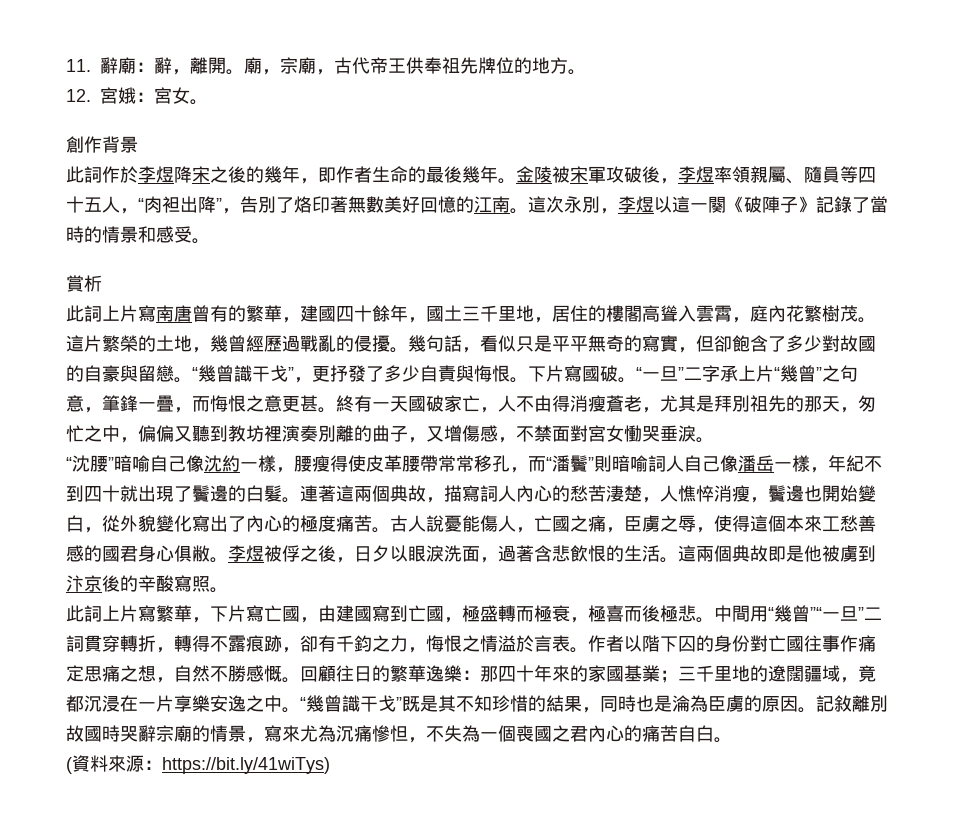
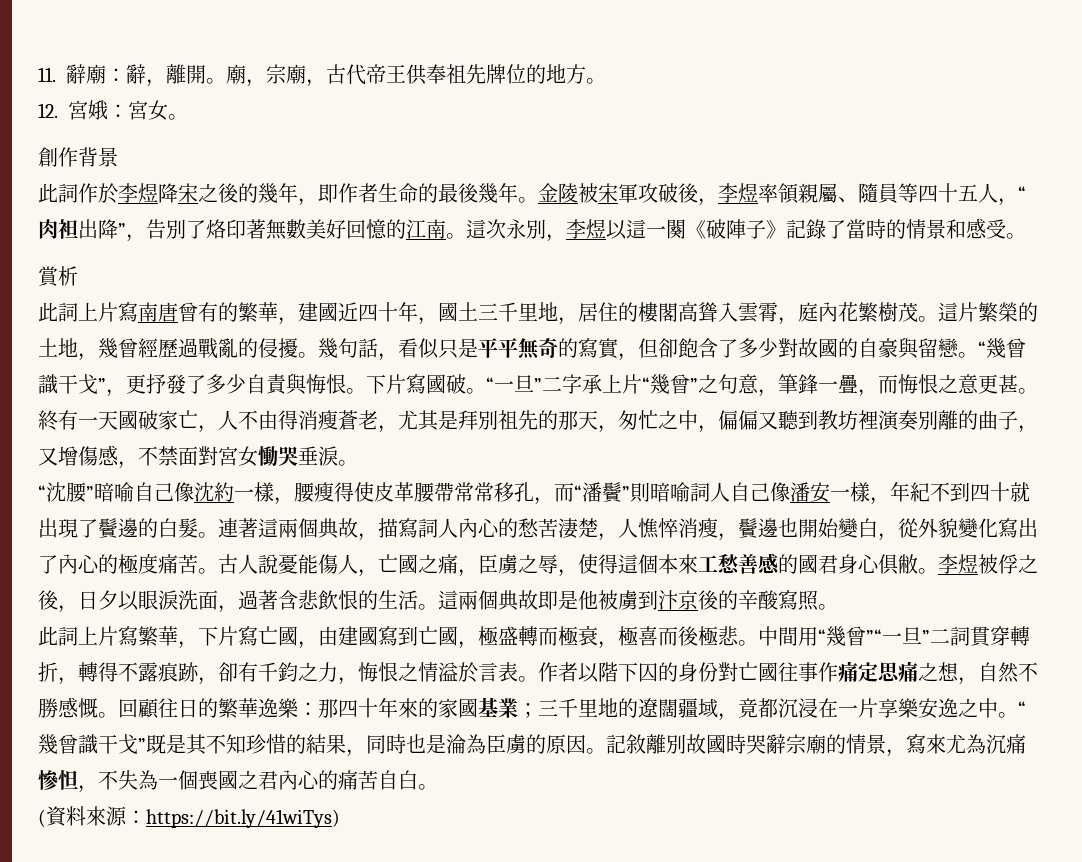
- 此詞上片寫南唐曾有的繁華，建國四十餘年，國土三千里地，居住的樓閣高聳入雲霄，庭內花繁樹茂。
+ 此詞上片寫南唐曾有的繁華，建國近四十年，國土三千里地，居住的樓閣高聳入雲霄，庭內花繁樹茂。
- “沈腰”暗喻自己像沈約一樣，腰瘦得使皮革腰帶常常移孔，而“潘鬢”則暗喻詞人自己像潘岳一樣，年紀不到四十就出現了鬢邊的白髮。
+ “沈腰”暗喻自己像沈約一樣，腰瘦得使皮革腰帶常常移孔，而“潘鬢”則暗喻詞人自己像潘安一樣，年紀不到四十就出現了鬢邊的白髮。

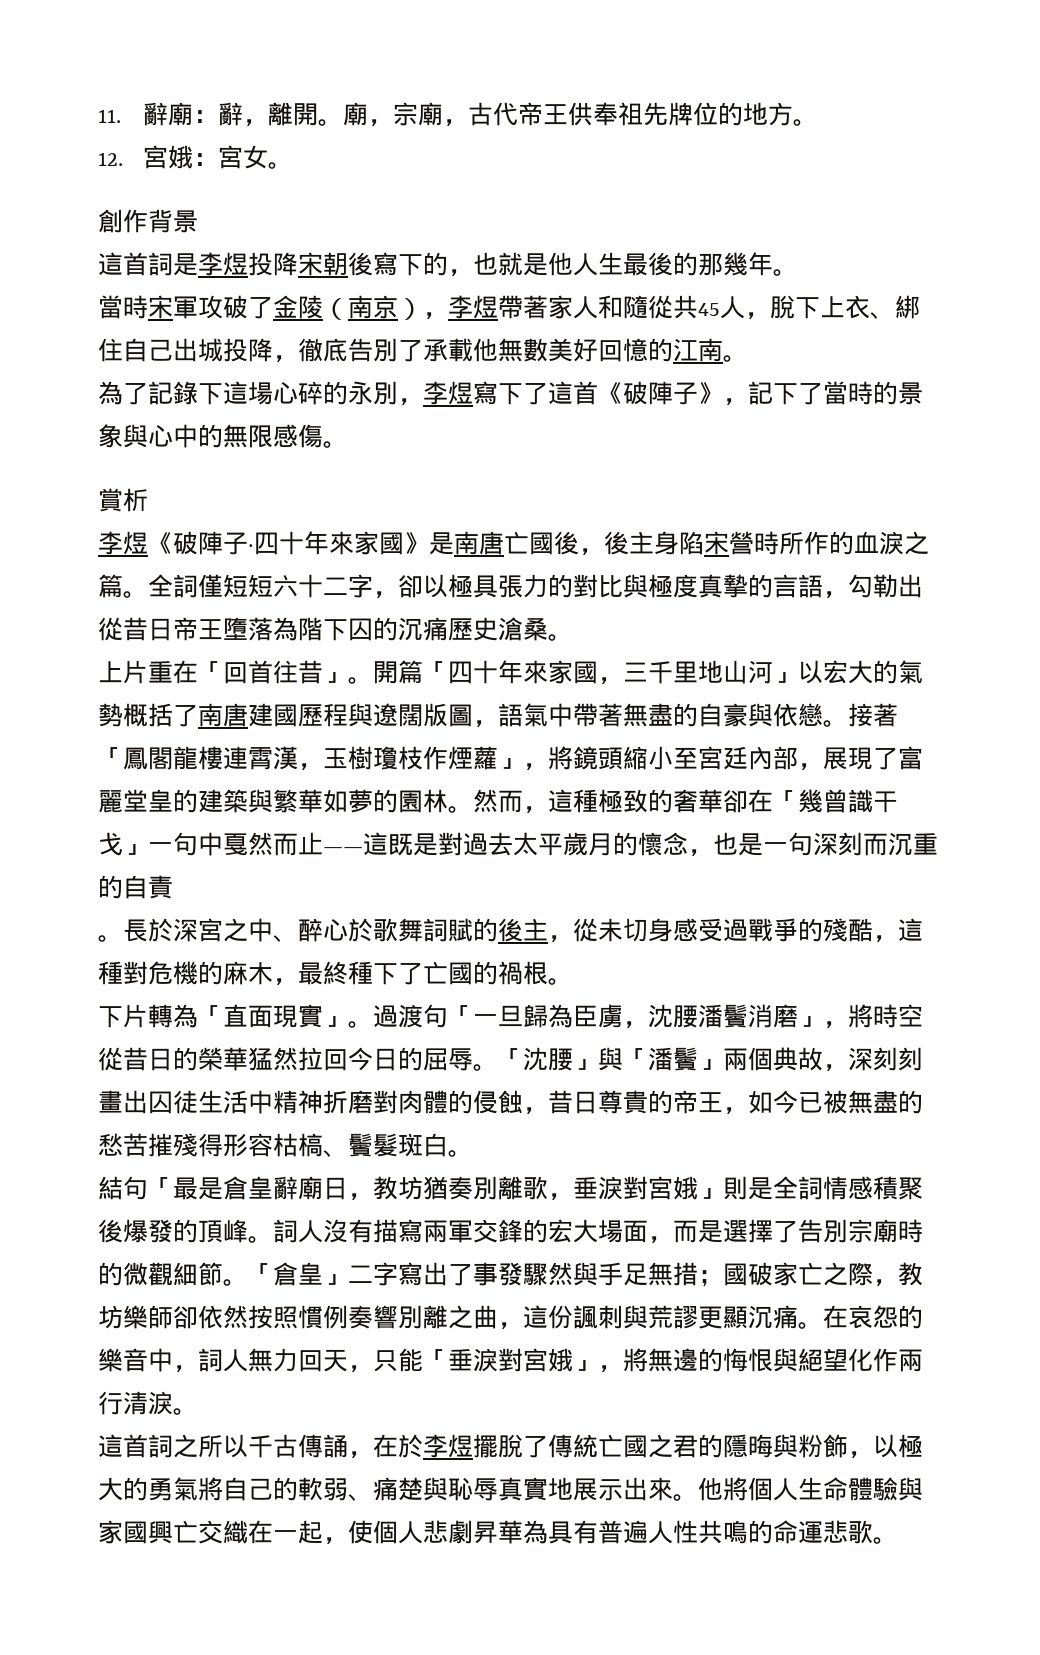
- 此詞作於李煜降宋之後的幾年，即作者生命的最後幾年。金陵被宋軍攻破後，李煜率領親屬、隨員等四十五人，“肉袒出降”，告別了烙印著無數美好回憶的江南。這次永別，李煜以這一闋《破陣子》記錄了當時的情景和感受。
+ 這首詞是李煜投降宋朝後寫下的，也就是他人生最後的那幾年。
+ 當時宋軍攻破了金陵（南京），李煜帶著家人和隨從共45人，脫下上衣、綁住自己出城投降，徹底告別了承載他無數美好回憶的江南。
+ 為了記錄下這場心碎的永別，李煜寫下了這首《破陣子》，記下了當時的景象與心中的無限感傷。
  賞析
- 此詞上片寫南唐曾有的繁華，建國近四十年，國土三千里地，居住的樓閣高聳入雲霄，庭內花繁樹茂。這片繁榮的土地，幾曾經歷過戰亂的侵擾。幾句話，看似只是平平無奇的寫實，但卻飽含了多少對故國的自豪與留戀。“幾曾識干戈”，更抒發了多少自責與悔恨。下片寫國破。“一旦”二字承上片“幾曾”之句意，筆鋒一疊，而悔恨之意更甚。終有一天國破家亡，人不由得消瘦蒼老，尤其是拜別祖先的那天，匆忙之中，偏偏又聽到教坊裡演奏別離的曲子，又增傷感，不禁面對宮女慟哭垂淚。
- “沈腰”暗喻自己像沈約一樣，腰瘦得使皮革腰帶常常移孔，而“潘鬢”則暗喻詞人自己像潘安一樣，年紀不到四十就出現了鬢邊的白髮。連著這兩個典故，描寫詞人內心的愁苦淒楚，人憔悴消瘦，鬢邊也開始變白，從外貌變化寫出了內心的極度痛苦。古人說憂能傷人，亡國之痛，臣虜之辱，使得這個本來工愁善感的國君身心俱敝。李煜被俘之後，日夕以眼淚洗面，過著含悲飲恨的生活。這兩個典故即是他被虜到汴京後的辛酸寫照。
- 此詞上片寫繁華，下片寫亡國，由建國寫到亡國，極盛轉而極衰，極喜而後極悲。中間用“幾曾”“一旦”二詞貫穿轉折，轉得不露痕跡，卻有千鈞之力，悔恨之情溢於言表。作者以階下囚的身份對亡國往事作痛定思痛之想，自然不勝感慨。回顧往日的繁華逸樂：那四十年來的家國基業；三千里地的遼闊疆域，竟都沉浸在一片享樂安逸之中。“幾曾識干戈”既是其不知珍惜的結果，同時也是淪為臣虜的原因。記敘離別故國時哭辭宗廟的情景，寫來尤為沉痛慘怛，不失為一個喪國之君內心的痛苦自白。
- (資料來源：https://bit.ly/41wiTys)
+ 李煜《破陣子·四十年來家國》是南唐亡國後，後主身陷宋營時所作的血淚之篇。全詞僅短短六十二字，卻以極具張力的對比與極度真摯的言語，勾勒出從昔日帝王墮落為階下囚的沉痛歷史滄桑。
+ 上片重在「回首往昔」。開篇「四十年來家國，三千里地山河」以宏大的氣勢概括了南唐建國歷程與遼闊版圖，語氣中帶著無盡的自豪與依戀。接著「鳳閣龍樓連霄漢，玉樹瓊枝作煙蘿」，將鏡頭縮小至宮廷內部，展現了富麗堂皇的建築與繁華如夢的園林。然而，這種極致的奢華卻在「幾曾識干戈」一句中戛然而止——這既是對過去太平歲月的懷念，也是一句深刻而沉重的自責
+ 。長於深宮之中、醉心於歌舞詞賦的後主，從未切身感受過戰爭的殘酷，這種對危機的麻木，最終種下了亡國的禍根。
+ 下片轉為「直面現實」。過渡句「一旦歸為臣虜，沈腰潘鬢消磨」，將時空從昔日的榮華猛然拉回今日的屈辱。「沈腰」與「潘鬢」兩個典故，深刻刻畫出囚徒生活中精神折磨對肉體的侵蝕，昔日尊貴的帝王，如今已被無盡的愁苦摧殘得形容枯槁、鬢髮斑白。
+ 結句「最是倉皇辭廟日，教坊猶奏別離歌，垂淚對宮娥」則是全詞情感積聚後爆發的頂峰。詞人沒有描寫兩軍交鋒的宏大場面，而是選擇了告別宗廟時的微觀細節。「倉皇」二字寫出了事發驟然與手足無措；國破家亡之際，教坊樂師卻依然按照慣例奏響別離之曲，這份諷刺與荒謬更顯沉痛。在哀怨的樂音中，詞人無力回天，只能「垂淚對宮娥」，將無邊的悔恨與絕望化作兩行清淚。
+ 這首詞之所以千古傳誦，在於李煜擺脫了傳統亡國之君的隱晦與粉飾，以極大的勇氣將自己的軟弱、痛楚與恥辱真實地展示出來。他將個人生命體驗與家國興亡交織在一起，使個人悲劇昇華為具有普遍人性共鳴的命運悲歌。

